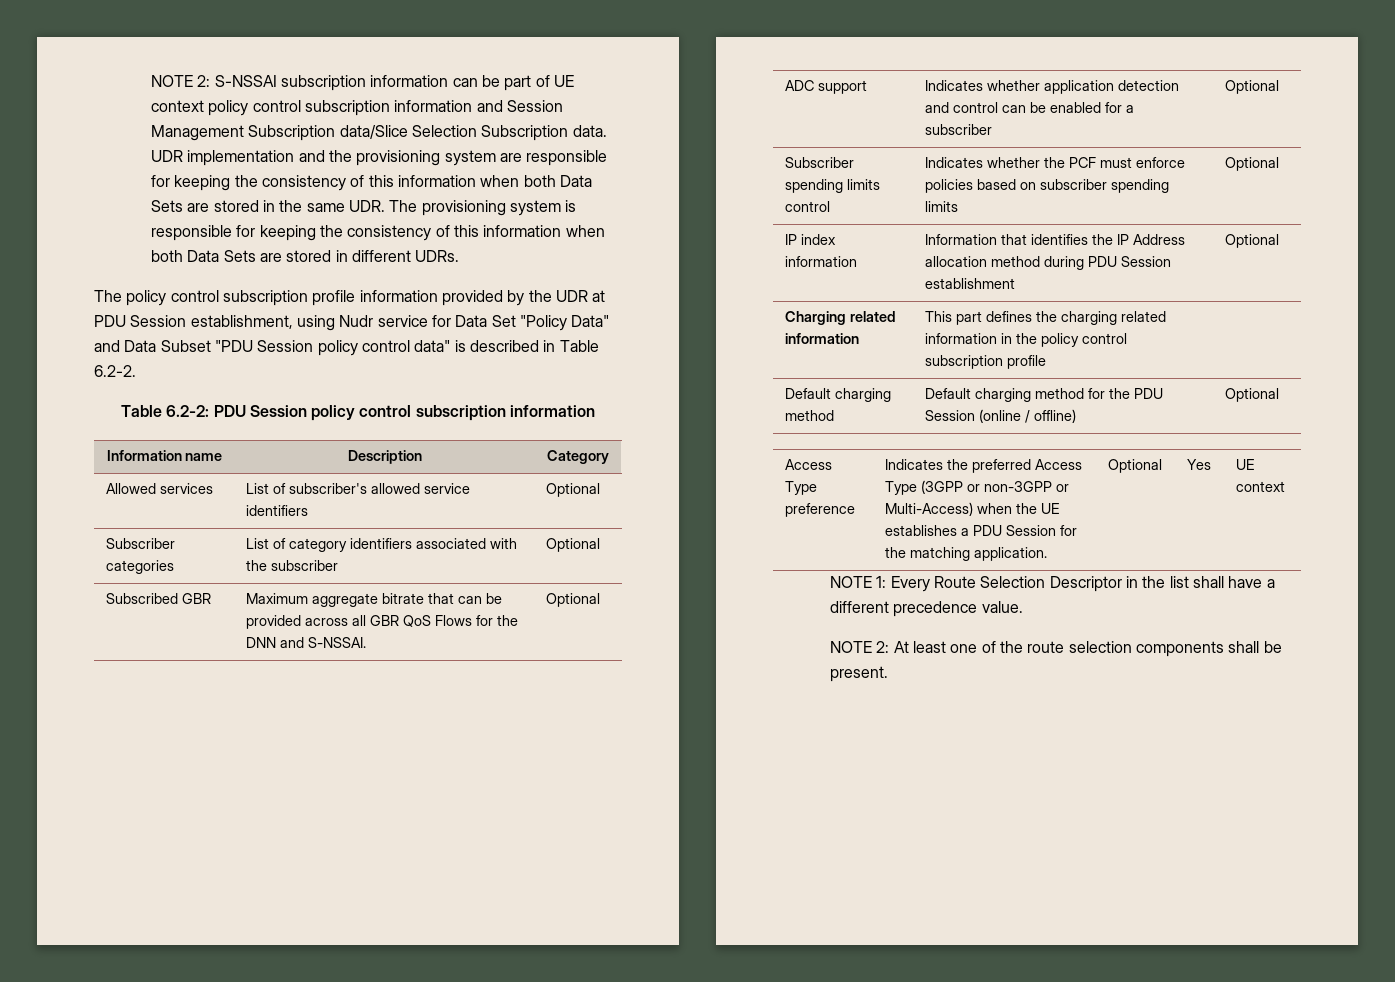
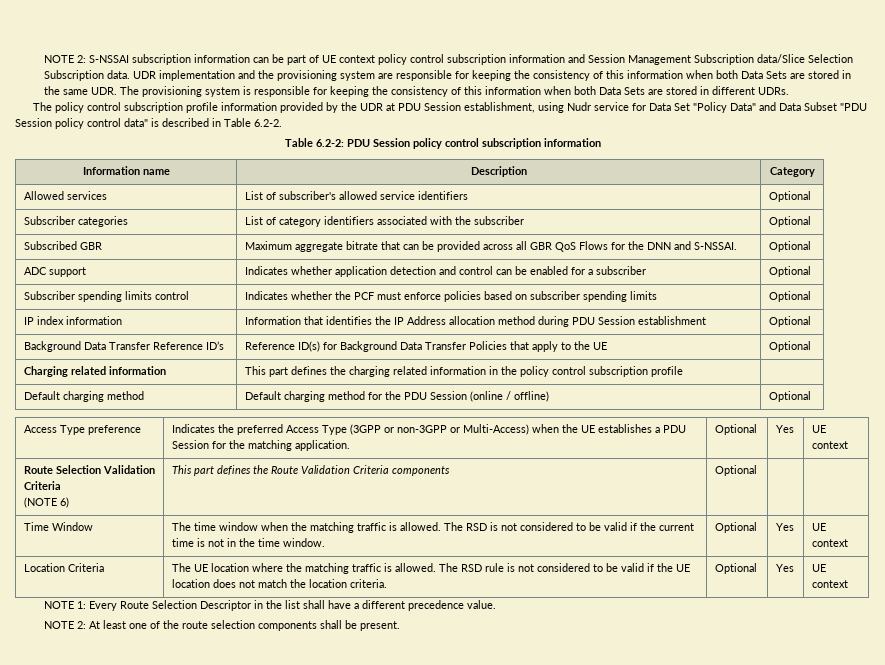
+ Background Data Transfer Reference ID’s | Reference ID(s) for Background Data Transfer Policies that apply to the UE | Optional
+ Route Selection Validation Criteria
+ (NOTE 6) | This part defines the Route Validation Criteria components | Optional | |
+ Time Window | The time window when the matching traffic is allowed. The RSD is not considered to be valid if the current time is not in the time window. | Optional | Yes | UE context
+ Location Criteria | The UE location where the matching traffic is allowed. The RSD rule is not considered to be valid if the UE location does not match the location criteria. | Optional | Yes | UE context

